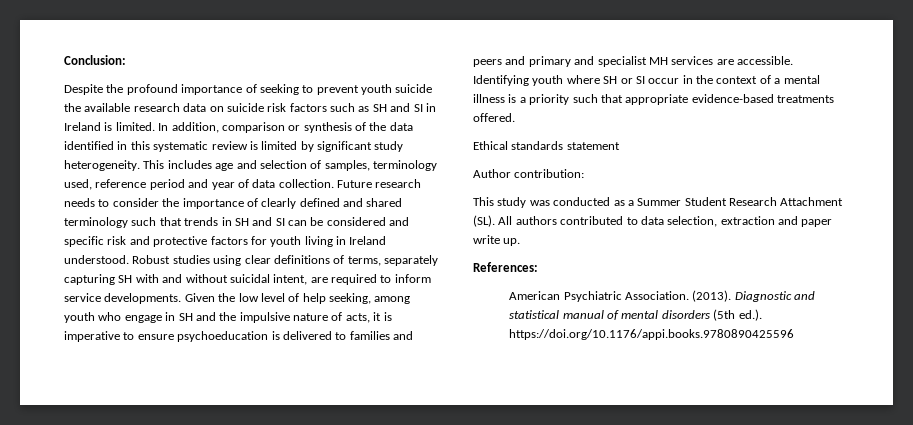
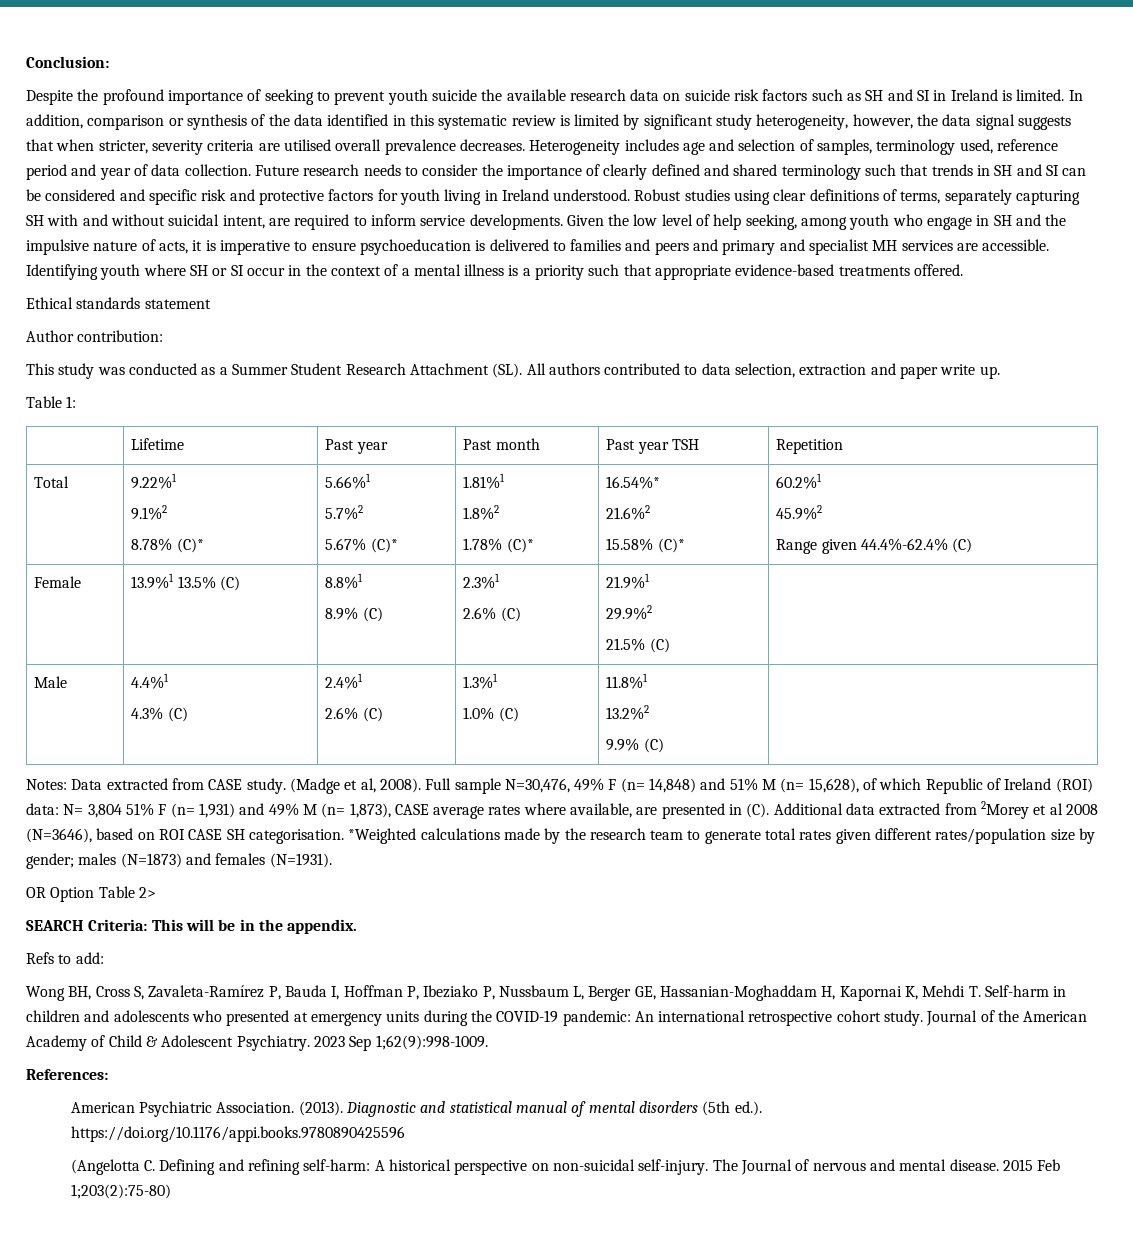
- In addition, comparison or synthesis of the data identified in this systematic review is limited by significant study heterogeneity. This includes age and selection of samples, terminology used, reference period and year of data collection.
+ In addition, comparison or synthesis of the data identified in this systematic review is limited by significant study heterogeneity, however, the data signal suggests that when stricter, severity criteria are utilised overall prevalence decreases. Heterogeneity includes age and selection of samples, terminology used, reference period and year of data collection.
+ Table 1:
+ | Lifetime | Past year | Past month | Past year TSH | Repetition
+ Total | 9.22%1
+ 9.1%2
+ 8.78% (C)* | 5.66%1
+ 5.7%2
+ 5.67% (C)* | 1.81%1
+ 1.8%2
+ 1.78% (C)* | 16.54%*
+ 21.6%2
+ 15.58% (C)* | 60.2%1
+ 45.9%2
+ Range given 44.4%-62.4% (C)
+ Female | 13.9%1 13.5% (C) | 8.8%1
+ 8.9% (C) | 2.3%1
+ 2.6% (C) | 21.9%1
+ 29.9%2
+ 21.5% (C) |
+ Male | 4.4%1
+ 4.3% (C) | 2.4%1
+ 2.6% (C) | 1.3%1
+ 1.0% (C) | 11.8%1
+ 13.2%2
+ 9.9% (C) |
+ Notes: Data extracted from CASE study. (Madge et al, 2008). Full sample N=30,476, 49% F (n= 14,848) and 51% M (n= 15,628), of which Republic of Ireland (ROI) data: N= 3,804 51% F (n= 1,931) and 49% M (n= 1,873), CASE average rates where available, are presented in (C). Additional data extracted from 2Morey et al 2008 (N=3646), based on ROI CASE SH categorisation. *Weighted calculations made by the research team to generate total rates given different rates/population size by gender; males (N=1873) and females (N=1931).
+ OR Option Table 2>
+ SEARCH Criteria: This will be in the appendix.
+ Refs to add:
+ Wong BH, Cross S, Zavaleta-Ramírez P, Bauda I, Hoffman P, Ibeziako P, Nussbaum L, Berger GE, Hassanian-Moghaddam H, Kapornai K, Mehdi T. Self-harm in children and adolescents who presented at emergency units during the COVID-19 pandemic: An international retrospective cohort study. Journal of the American Academy of Child & Adolescent Psychiatry. 2023 Sep 1;62(9):998-1009.
+ (Angelotta C. Defining and refining self-harm: A historical perspective on non-suicidal self-injury. The Journal of nervous and mental disease. 2015 Feb 1;203(2):75-80)

